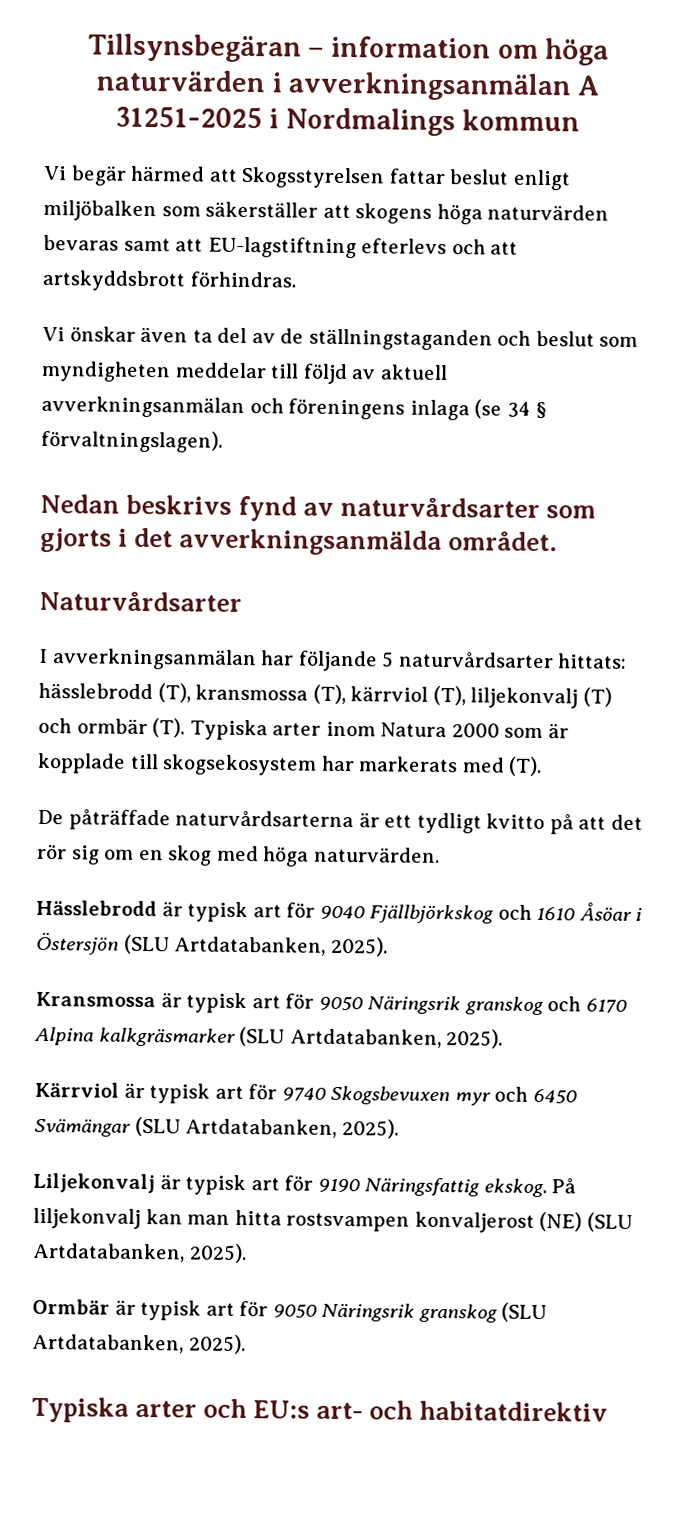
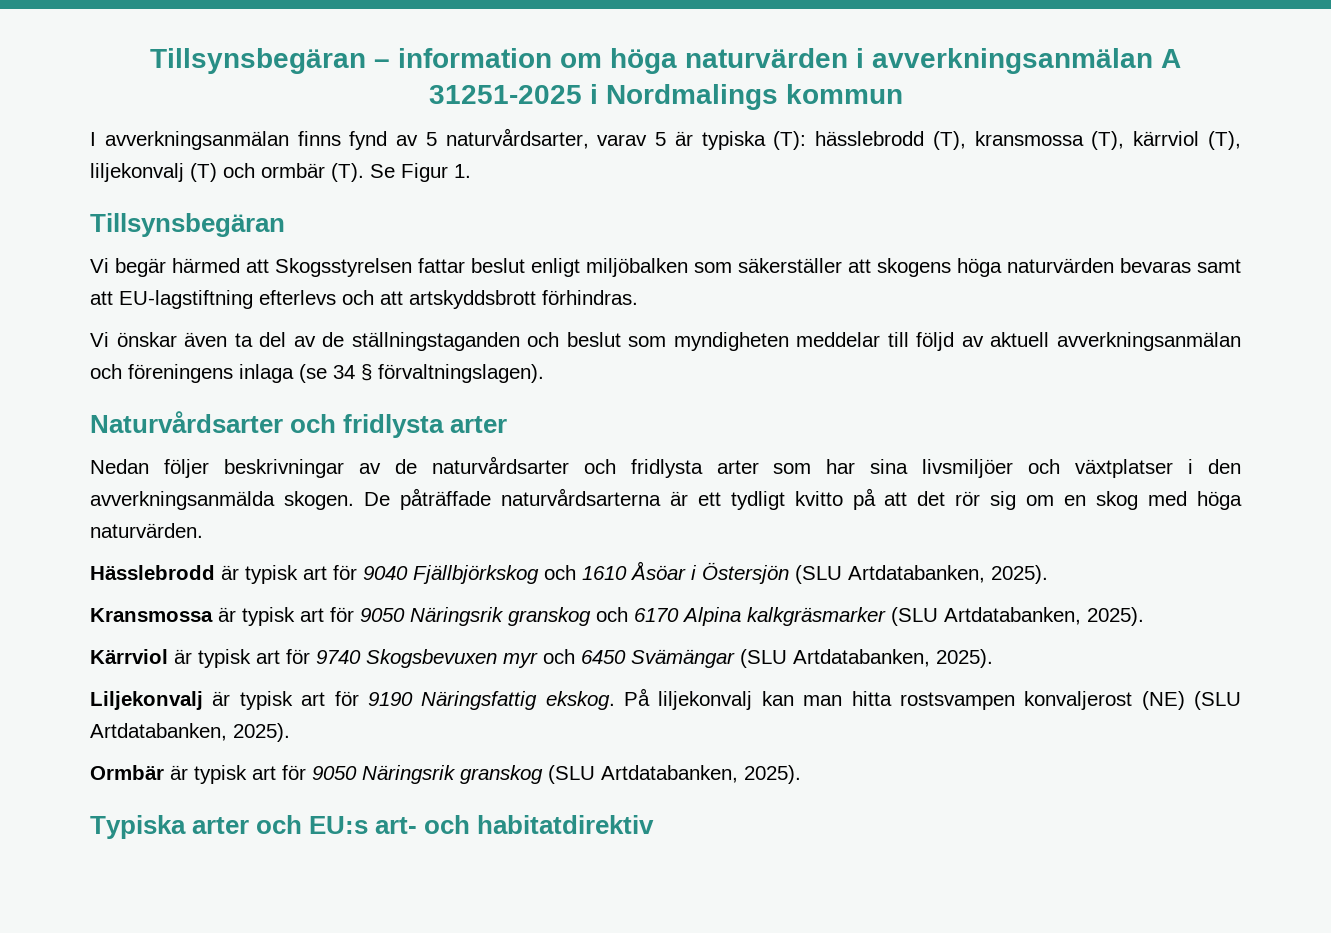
+ I avverkningsanmälan finns fynd av 5 naturvårdsarter, varav 5 är typiska (T): hässlebrodd (T), kransmossa (T), kärrviol (T), liljekonvalj (T) och ormbär (T). Se Figur 1.
+ Tillsynsbegäran
- Nedan beskrivs fynd av naturvårdsarter som gjorts i det avverkningsanmälda området.
- Naturvårdsarter
- I avverkningsanmälan har följande 5 naturvårdsarter hittats: hässlebrodd (T), kransmossa (T), kärrviol (T), liljekonvalj (T) och ormbär (T). Typiska arter inom Natura 2000 som är kopplade till skogsekosystem har markerats med (T).
- De påträffade naturvårdsarterna är ett tydligt kvitto på att det rör sig om en skog med höga naturvärden.
+ Naturvårdsarter och fridlysta arter
+ Nedan följer beskrivningar av de naturvårdsarter och fridlysta arter som har sina livsmiljöer och växtplatser i den avverkningsanmälda skogen. De påträffade naturvårdsarterna är ett tydligt kvitto på att det rör sig om en skog med höga naturvärden.

